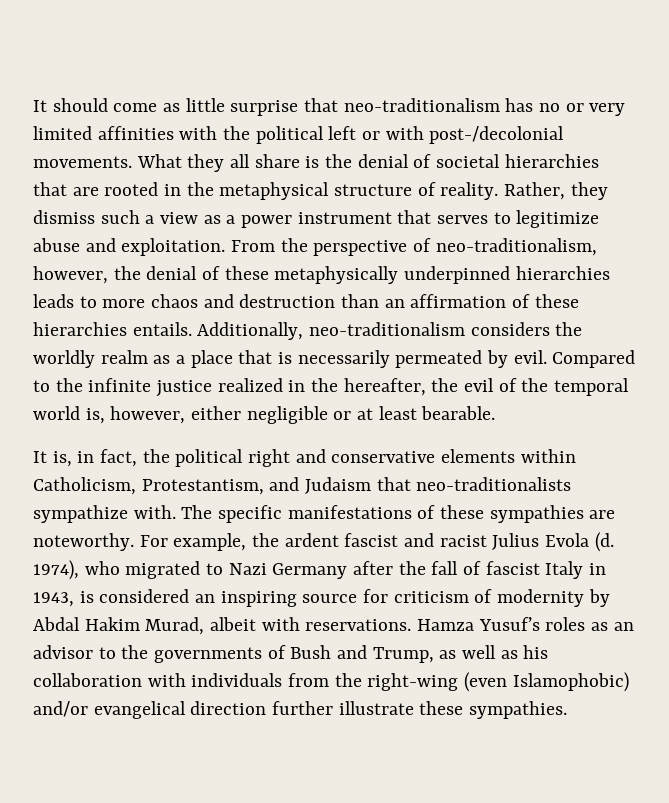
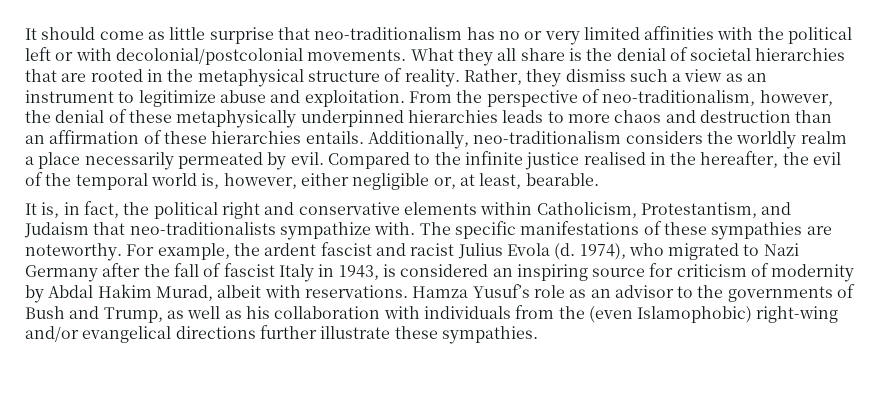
- It should come as little surprise that neo-traditionalism has no or very limited affinities with the political left or with post-/decolonial movements.
+ It should come as little surprise that neo-traditionalism has no or very limited affinities with the political left or with decolonial/postcolonial movements.
- Rather, they dismiss such a view as a power instrument that serves to legitimize abuse and exploitation.
+ Rather, they dismiss such a view as an instrument to legitimize abuse and exploitation.
- Additionally, neo-traditionalism considers the worldly realm as a place that is necessarily permeated by evil.
+ Additionally, neo-traditionalism considers the worldly realm a place necessarily permeated by evil.
- Compared to the infinite justice realized in the hereafter, the evil of the temporal world is, however, either negligible or at least bearable.
+ Compared to the infinite justice realised in the hereafter, the evil of the temporal world is, however, either negligible or, at least, bearable.
- Hamza Yusuf’s roles as an advisor to the governments of Bush and Trump, as well as his collaboration with individuals from the right-wing (even Islamophobic) and/or evangelical direction further illustrate these sympathies.
+ Hamza Yusuf’s role as an advisor to the governments of Bush and Trump, as well as his collaboration with individuals from the (even Islamophobic) right-wing and/or evangelical directions further illustrate these sympathies.

